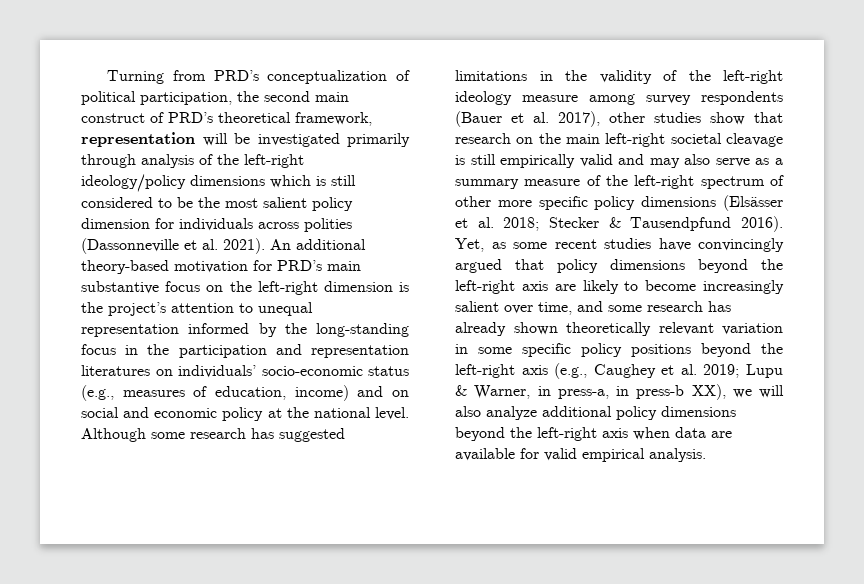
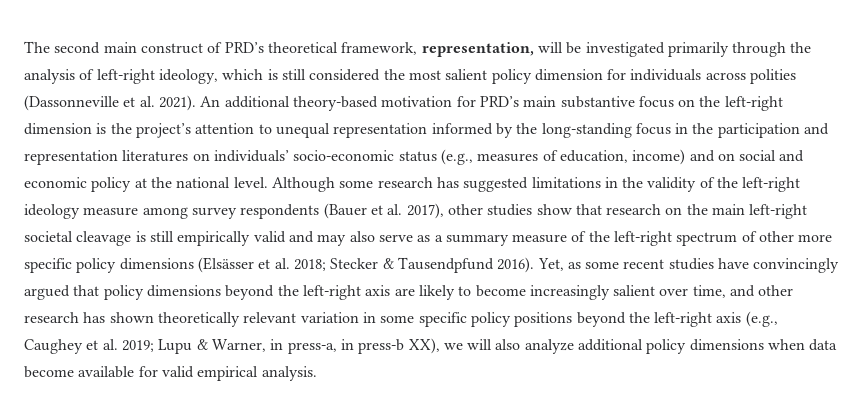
- Turning from PRD’s conceptualization of political participation, the second main construct of PRD’s theoretical framework, representation will be investigated primarily through analysis of the left-right ideology/policy dimensions which is still considered to be the most salient policy dimension for individuals across polities (Dassonneville et al. 2021).
+ The second main construct of PRD’s theoretical framework, representation, will be investigated primarily through the analysis of left-right ideology, which is still considered the most salient policy dimension for individuals across polities (Dassonneville et al. 2021).
- Yet, as some recent studies have convincingly argued that policy dimensions beyond the left-right axis are likely to become increasingly salient over time, and some research has already shown theoretically relevant variation in some specific policy positions beyond the left-right axis (e.g., Caughey et al. 2019;
+ Yet, as some recent studies have convincingly argued that policy dimensions beyond the left-right axis are likely to become increasingly salient over time, and other research has shown theoretically relevant variation in some specific policy positions beyond the left-right axis (e.g., Caughey et al. 2019;
- Lupu & Warner, in press-a, in press-b XX), we will also analyze additional policy dimensions beyond the left-right axis when data are available for valid empirical analysis.
+ Lupu & Warner, in press-a, in press-b XX), we will also analyze additional policy dimensions when data become available for valid empirical analysis.

